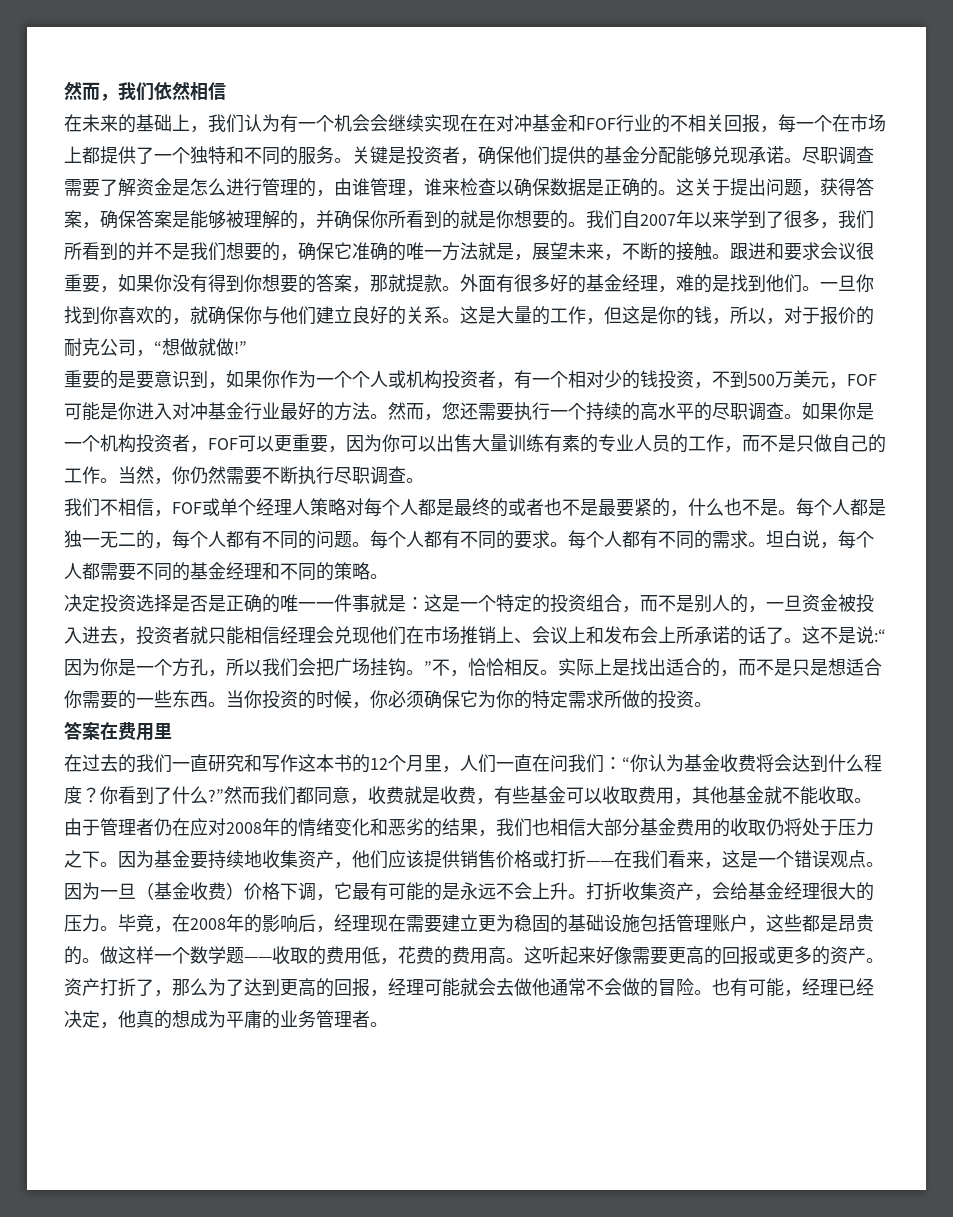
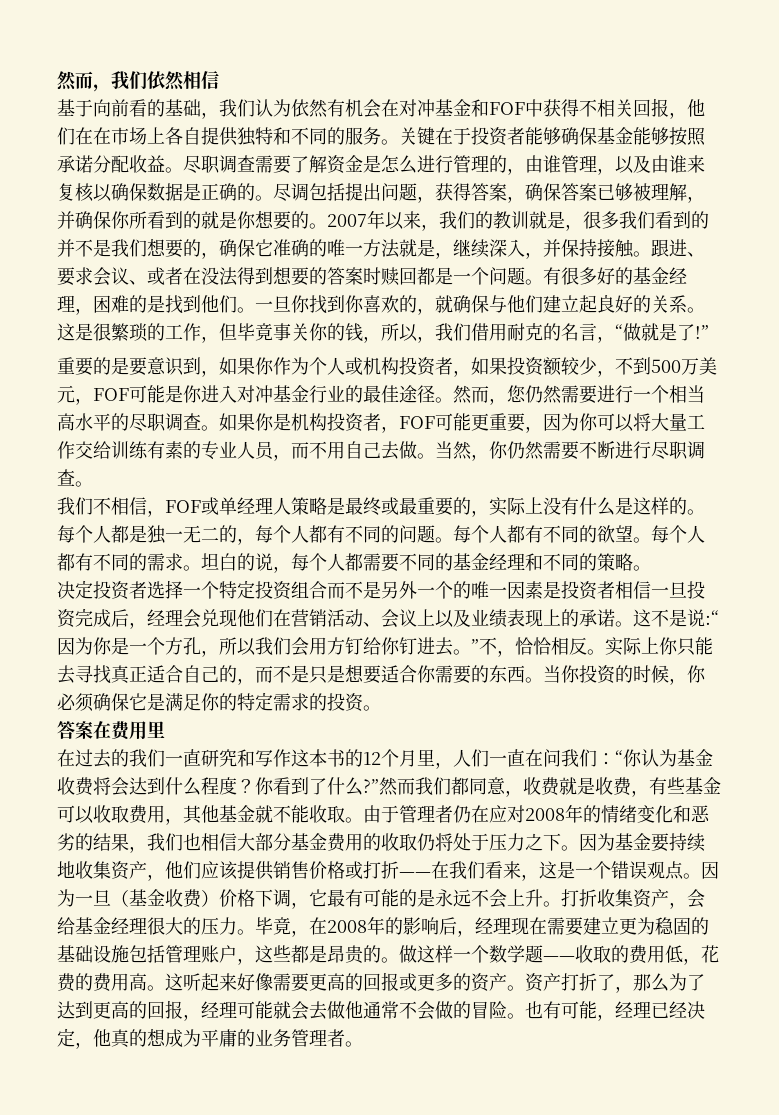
- 在未来的基础上，我们认为有一个机会会继续实现在在对冲基金和FOF行业的不相关回报，每一个在市场上都提供了一个独特和不同的服务。
+ 基于向前看的基础，我们认为依然有机会在对冲基金和FOF中获得不相关回报，他们在在市场上各自提供独特和不同的服务。
- 关键是投资者，确保他们提供的基金分配能够兑现承诺。
+ 关键在于投资者能够确保基金能够按照承诺分配收益。
- 尽职调查需要了解资金是怎么进行管理的，由谁管理，谁来检查以确保数据是正确的。
+ 尽职调查需要了解资金是怎么进行管理的，由谁管理，以及由谁来复核以确保数据是正确的。
- 这关于提出问题，获得答案，确保答案是能够被理解的，并确保你所看到的就是你想要的。
+ 尽调包括提出问题，获得答案，确保答案已够被理解，并确保你所看到的就是你想要的。
- 我们自2007年以来学到了很多，我们所看到的并不是我们想要的，确保它准确的唯一方法就是，展望未来，不断的接触。
+ 2007年以来，我们的教训就是，很多我们看到的并不是我们想要的，确保它准确的唯一方法就是，继续深入，并保持接触。
- 跟进和要求会议很重要，如果你没有得到你想要的答案，那就提款。外面有很多好的基金经理，难的是找到他们。
+ 跟进、要求会议、或者在没法得到想要的答案时赎回都是一个问题。有很多好的基金经理，困难的是找到他们。
- 一旦你找到你喜欢的，就确保你与他们建立良好的关系。
+ 一旦你找到你喜欢的，就确保与他们建立起良好的关系。
- 这是大量的工作，但这是你的钱，所以，对于报价的耐克公司，“想做就做!”
+ 这是很繁琐的工作，但毕竟事关你的钱，所以，我们借用耐克的名言，“做就是了!”
- 重要的是要意识到，如果你作为一个个人或机构投资者，有一个相对少的钱投资，不到500万美元，FOF可能是你进入对冲基金行业最好的方法。然而，您还需要执行一个持续的高水平的尽职调查。
+ 重要的是要意识到，如果你作为个人或机构投资者，如果投资额较少，不到500万美元，FOF可能是你进入对冲基金行业的最佳途径。然而，您仍然需要进行一个相当高水平的尽职调查。
- 如果你是一个机构投资者，FOF可以更重要，因为你可以出售大量训练有素的专业人员的工作，而不是只做自己的工作。
+ 如果你是机构投资者，FOF可能更重要，因为你可以将大量工作交给训练有素的专业人员，而不用自己去做。
- 当然，你仍然需要不断执行尽职调查。
+ 当然，你仍然需要不断进行尽职调查。
- 我们不相信，FOF或单个经理人策略对每个人都是最终的或者也不是最要紧的，什么也不是。
+ 我们不相信，FOF或单经理人策略是最终或最重要的，实际上没有什么是这样的。
- 每个人都有不同的要求。
+ 每个人都有不同的欲望。
- 坦白说，每个人都需要不同的基金经理和不同的策略。
+ 坦白的说，每个人都需要不同的基金经理和不同的策略。
- 决定投资选择是否是正确的唯一一件事就是：这是一个特定的投资组合，而不是别人的，一旦资金被投入进去，投资者就只能相信经理会兑现他们在市场推销上、会议上和发布会上所承诺的话了。
+ 决定投资者选择一个特定投资组合而不是另外一个的唯一因素是投资者相信一旦投资完成后，经理会兑现他们在营销活动、会议上以及业绩表现上的承诺。
- 这不是说:“因为你是一个方孔，所以我们会把广场挂钩。”不，恰恰相反。
+ 这不是说:“因为你是一个方孔，所以我们会用方钉给你钉进去。”不，恰恰相反。
- 实际上是找出适合的，而不是只是想适合你需要的一些东西。
+ 实际上你只能去寻找真正适合自己的，而不是只是想要适合你需要的东西。
- 当你投资的时候，你必须确保它为你的特定需求所做的投资。
+ 当你投资的时候，你必须确保它是满足你的特定需求的投资。

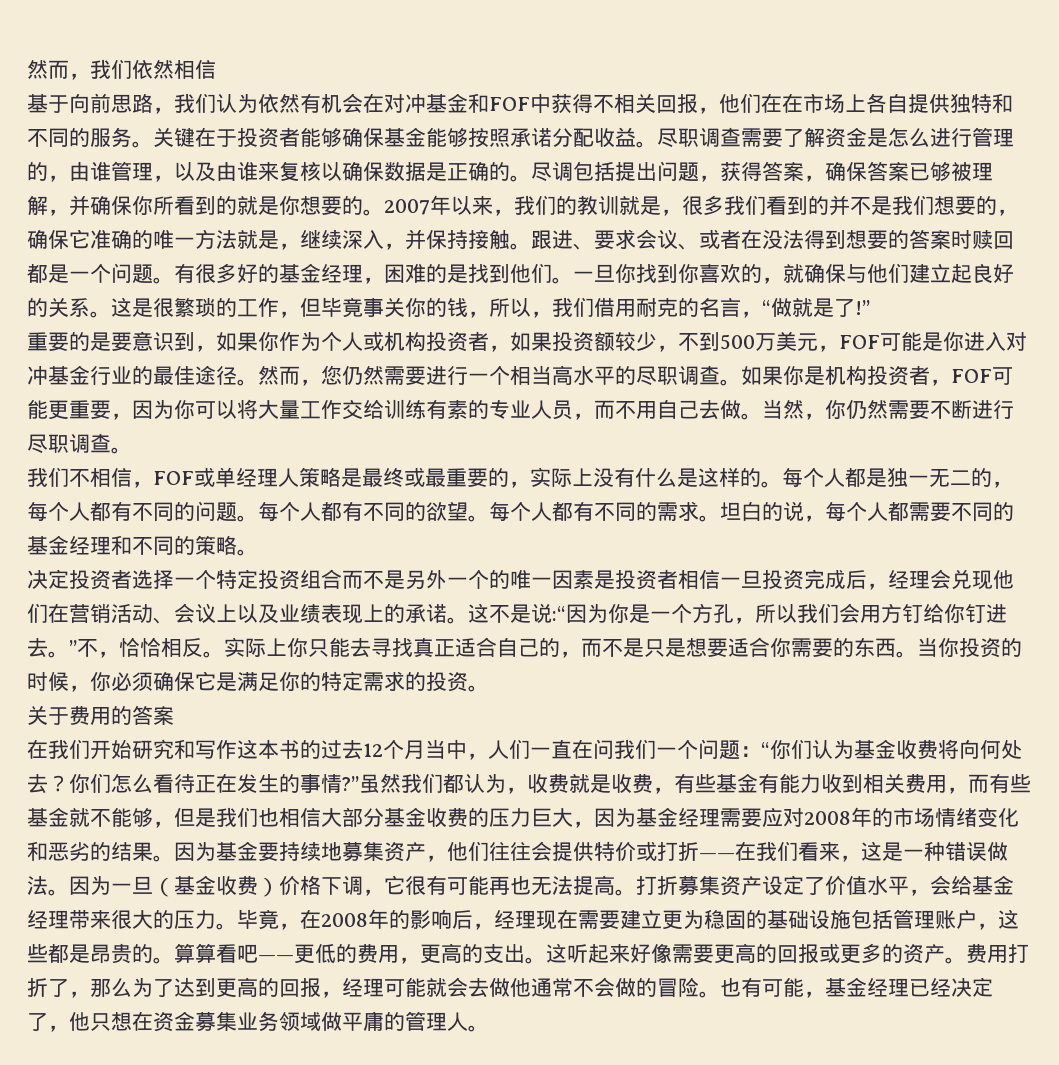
- 基于向前看的基础，我们认为依然有机会在对冲基金和FOF中获得不相关回报，他们在在市场上各自提供独特和不同的服务。
+ 基于向前思路，我们认为依然有机会在对冲基金和FOF中获得不相关回报，他们在在市场上各自提供独特和不同的服务。
- 答案在费用里
- 在过去的我们一直研究和写作这本书的12个月里，人们一直在问我们：“你认为基金收费将会达到什么程度？你看到了什么?”然而我们都同意，收费就是收费，有些基金可以收取费用，其他基金就不能收取。由于管理者仍在应对2008年的情绪变化和恶劣的结果，我们也相信大部分基金费用的收取仍将处于压力之下。
+ 关于费用的答案
+ 在我们开始研究和写作这本书的过去12个月当中，人们一直在问我们一个问题：“你们认为基金收费将向何处去？你们怎么看待正在发生的事情?”虽然我们都认为，收费就是收费，有些基金有能力收到相关费用，而有些基金就不能够，但是我们也相信大部分基金收费的压力巨大，因为基金经理需要应对2008年的市场情绪变化和恶劣的结果。
- 因为基金要持续地收集资产，他们应该提供销售价格或打折——在我们看来，这是一个错误观点。
+ 因为基金要持续地募集资产，他们往往会提供特价或打折——在我们看来，这是一种错误做法。
- 因为一旦（基金收费）价格下调，它最有可能的是永远不会上升。打折收集资产，会给基金经理很大的压力。
+ 因为一旦（基金收费）价格下调，它很有可能再也无法提高。打折募集资产设定了价值水平，会给基金经理带来很大的压力。
- 做这样一个数学题——收取的费用低，花费的费用高。
+ 算算看吧——更低的费用，更高的支出。
- 资产打折了，那么为了达到更高的回报，经理可能就会去做他通常不会做的冒险。
+ 费用打折了，那么为了达到更高的回报，经理可能就会去做他通常不会做的冒险。
- 也有可能，经理已经决定，他真的想成为平庸的业务管理者。
+ 也有可能，基金经理已经决定了，他只想在资金募集业务领域做平庸的管理人。

